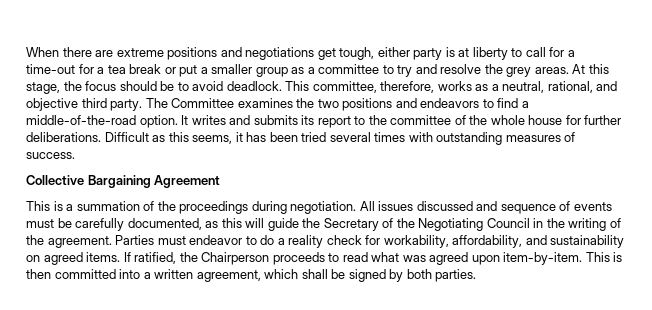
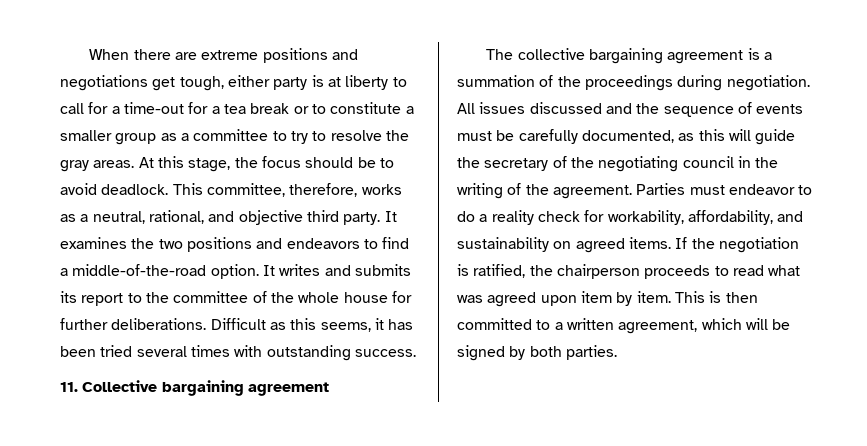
- When there are extreme positions and negotiations get tough, either party is at liberty to call for a time-out for a tea break or put a smaller group as a committee to try and resolve the grey areas.
+ When there are extreme positions and negotiations get tough, either party is at liberty to call for a time-out for a tea break or to constitute a smaller group as a committee to try to resolve the gray areas.
- The Committee examines the two positions and endeavors to find a middle-of-the-road option.
+ It examines the two positions and endeavors to find a middle-of-the-road option.
- Difficult as this seems, it has been tried several times with outstanding measures of success.
+ Difficult as this seems, it has been tried several times with outstanding success.
- Collective Bargaining Agreement
- This is a summation of the proceedings during negotiation.
+ 11. Collective bargaining agreement
+ The collective bargaining agreement is a summation of the proceedings during negotiation.
- All issues discussed and sequence of events must be carefully documented, as this will guide the Secretary of the Negotiating Council in the writing of the agreement.
+ All issues discussed and the sequence of events must be carefully documented, as this will guide the secretary of the negotiating council in the writing of the agreement.
- If ratified, the Chairperson proceeds to read what was agreed upon item-by-item.
+ If the negotiation is ratified, the chairperson proceeds to read what was agreed upon item by item.
- This is then committed into a written agreement, which shall be signed by both parties.
+ This is then committed to a written agreement, which will be signed by both parties.

